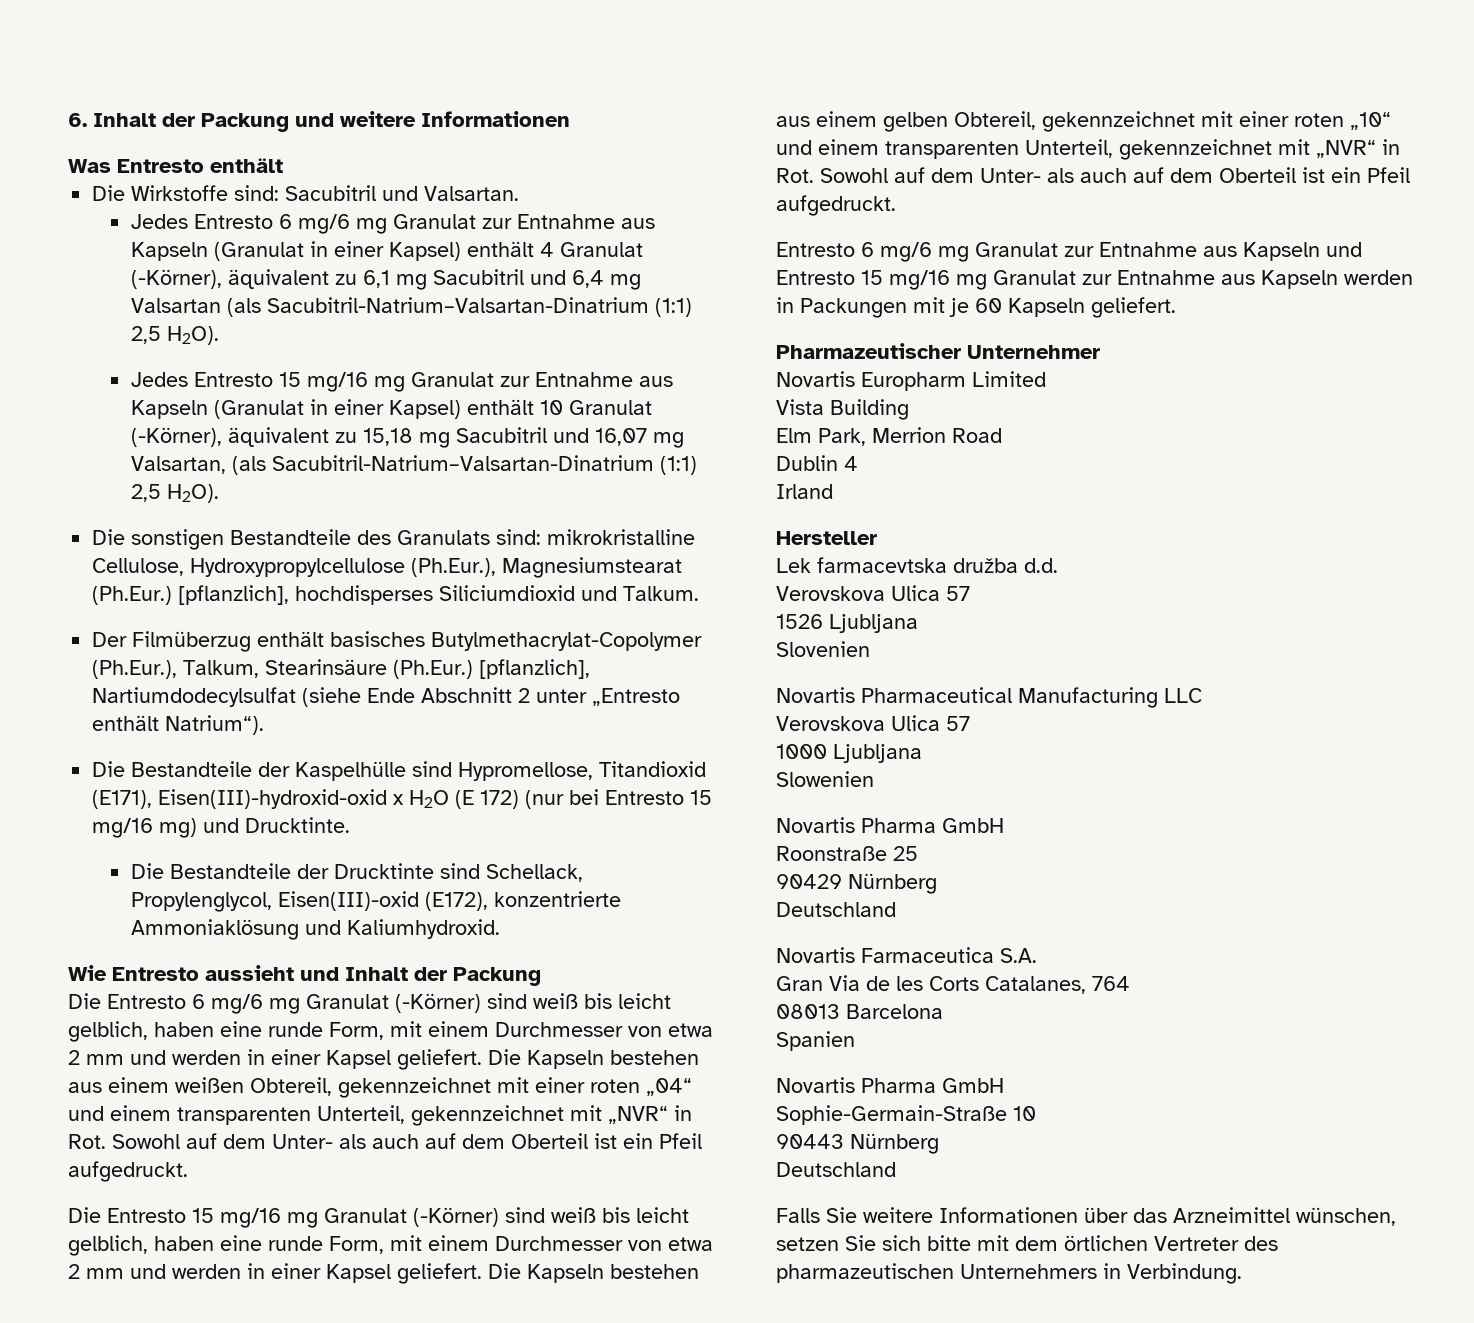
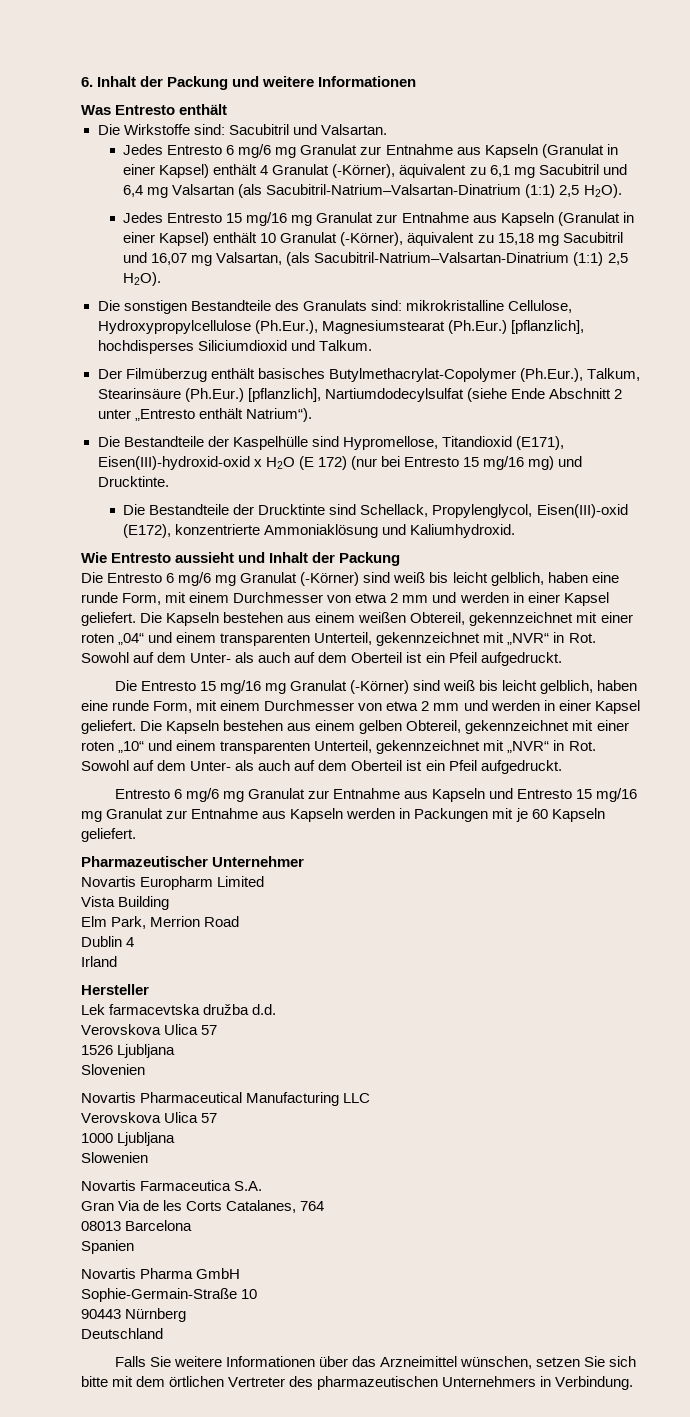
  Slowenien
- Novartis Pharma GmbH
- Roonstraße 25
- 90429 Nürnberg
- Deutschland

